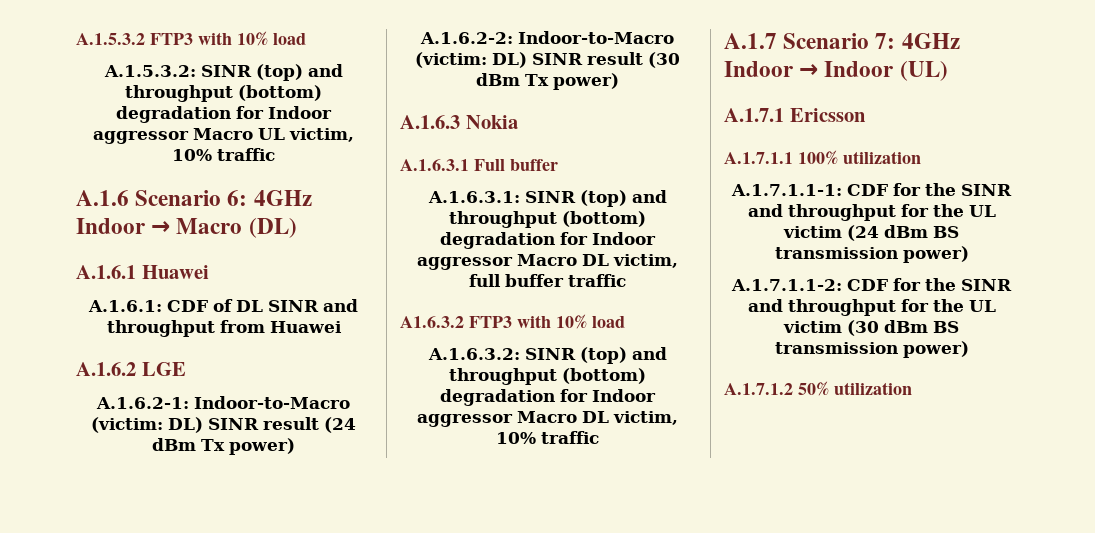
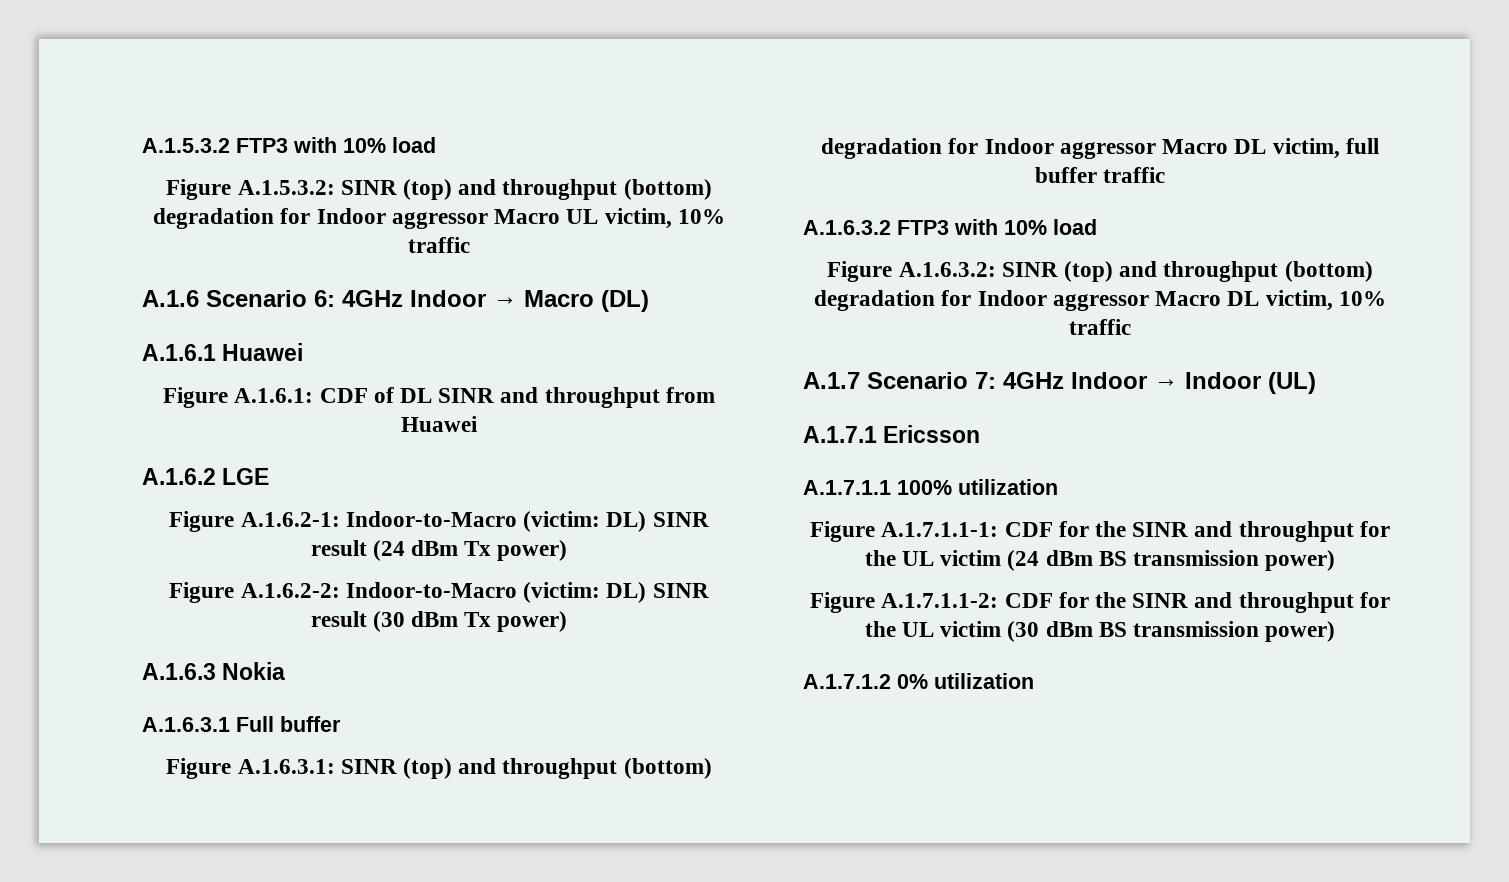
- A.1.5.3.2: SINR (top) and throughput (bottom) degradation for Indoor aggressor Macro UL victim, 10% traffic
+ Figure A.1.5.3.2: SINR (top) and throughput (bottom) degradation for Indoor aggressor Macro UL victim, 10% traffic
- A.1.6.1: CDF of DL SINR and throughput from Huawei
+ Figure A.1.6.1: CDF of DL SINR and throughput from Huawei
- A.1.6.2-1: Indoor-to-Macro (victim: DL) SINR result (24 dBm Tx power)
+ Figure A.1.6.2-1: Indoor-to-Macro (victim: DL) SINR result (24 dBm Tx power)
- A.1.6.2-2: Indoor-to-Macro (victim: DL) SINR result (30 dBm Tx power)
+ Figure A.1.6.2-2: Indoor-to-Macro (victim: DL) SINR result (30 dBm Tx power)
- A.1.6.3.1: SINR (top) and throughput (bottom) degradation for Indoor aggressor Macro DL victim, full buffer traffic
+ Figure A.1.6.3.1: SINR (top) and throughput (bottom) degradation for Indoor aggressor Macro DL victim, full buffer traffic
- A1.6.3.2 FTP3 with 10% load
- A.1.6.3.2: SINR (top) and throughput (bottom) degradation for Indoor aggressor Macro DL victim, 10% traffic
+ A.1.6.3.2 FTP3 with 10% load
+ Figure A.1.6.3.2: SINR (top) and throughput (bottom) degradation for Indoor aggressor Macro DL victim, 10% traffic
- A.1.7.1.1-1: CDF for the SINR and throughput for the UL victim (24 dBm BS transmission power)
+ Figure A.1.7.1.1-1: CDF for the SINR and throughput for the UL victim (24 dBm BS transmission power)
- A.1.7.1.1-2: CDF for the SINR and throughput for the UL victim (30 dBm BS transmission power)
+ Figure A.1.7.1.1-2: CDF for the SINR and throughput for the UL victim (30 dBm BS transmission power)
- A.1.7.1.2 50% utilization
+ A.1.7.1.2 0% utilization

